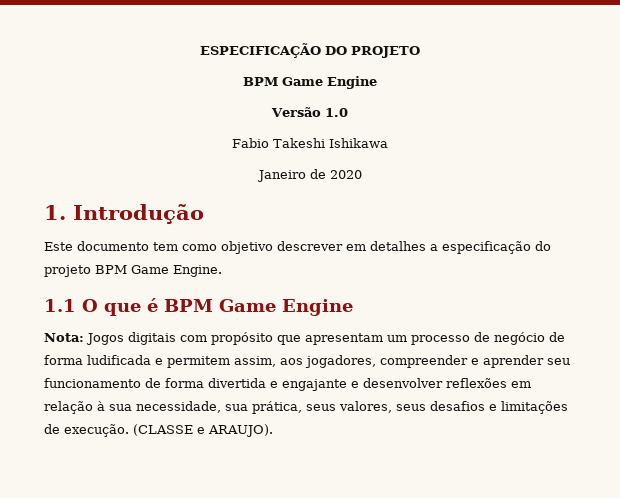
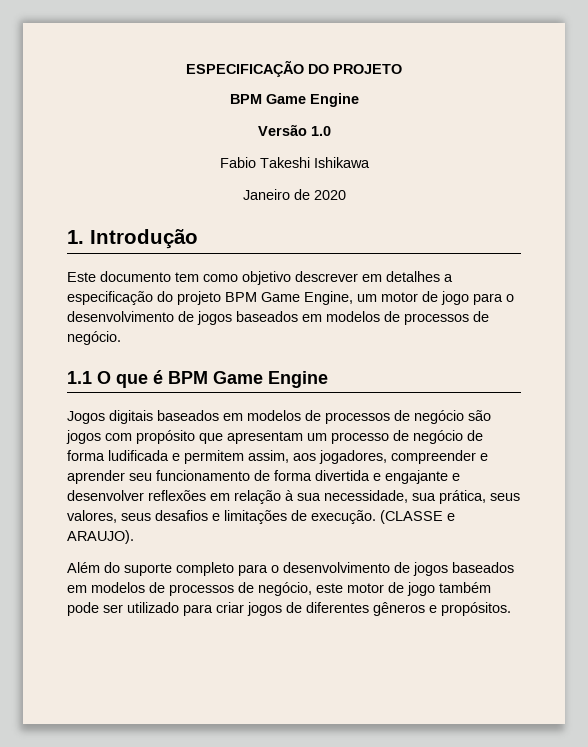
- Este documento tem como objetivo descrever em detalhes a especificação do projeto BPM Game Engine.
+ Este documento tem como objetivo descrever em detalhes a especificação do projeto BPM Game Engine, um motor de jogo para o desenvolvimento de jogos baseados em modelos de processos de negócio.
- Nota: Jogos digitais com propósito que apresentam um processo de negócio de forma ludificada e permitem assim, aos jogadores, compreender e aprender seu funcionamento de forma divertida e engajante e desenvolver reflexões em relação à sua necessidade, sua prática, seus valores, seus desafios e limitações de execução.
+ Jogos digitais baseados em modelos de processos de negócio são jogos com propósito que apresentam um processo de negócio de forma ludificada e permitem assim, aos jogadores, compreender e aprender seu funcionamento de forma divertida e engajante e desenvolver reflexões em relação à sua necessidade, sua prática, seus valores, seus desafios e limitações de execução.
+ Além do suporte completo para o desenvolvimento de jogos baseados em modelos de processos de negócio, este motor de jogo também pode ser utilizado para criar jogos de diferentes gêneros e propósitos.

